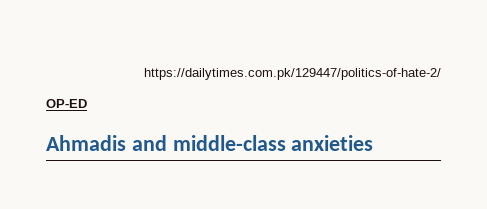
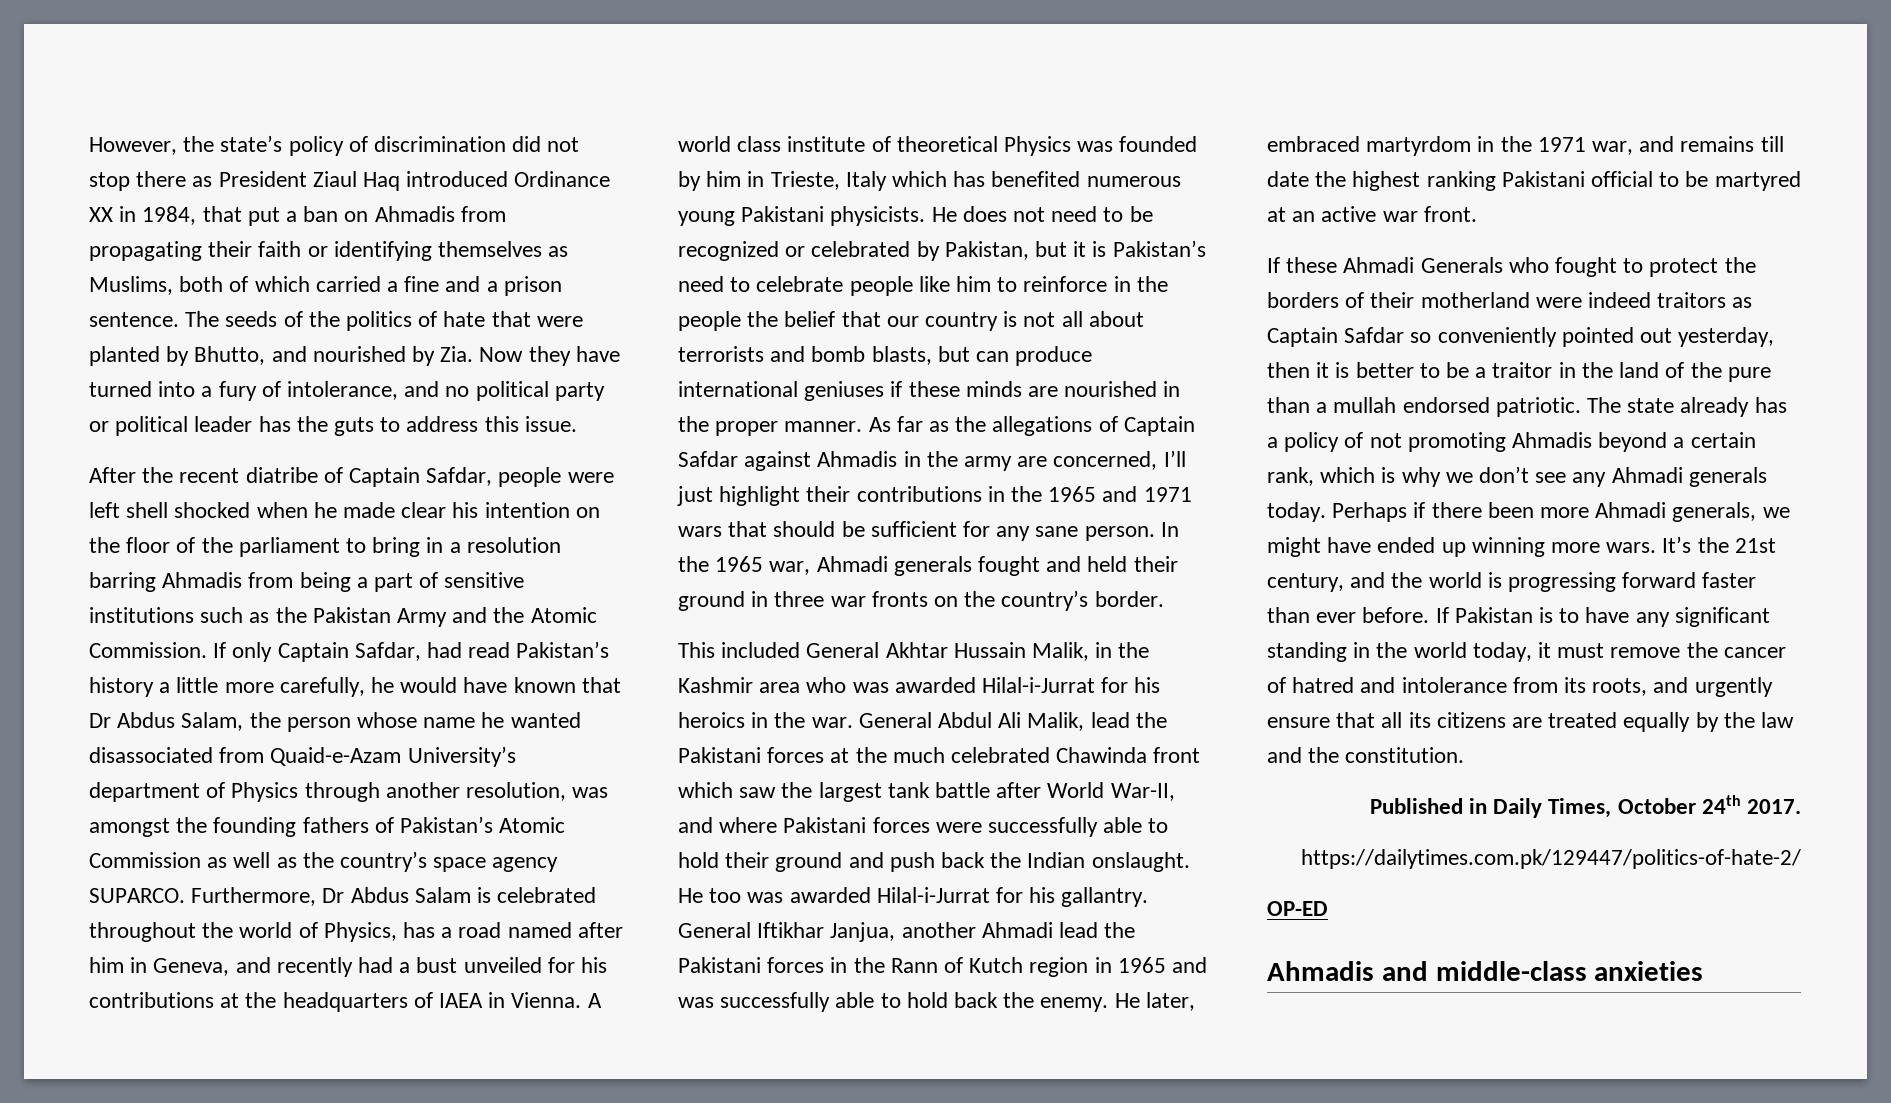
+ However, the state’s policy of discrimination did not stop there as President Ziaul Haq introduced Ordinance XX in 1984, that put a ban on Ahmadis from propagating their faith or identifying themselves as Muslims, both of which carried a fine and a prison sentence. The seeds of the politics of hate that were planted by Bhutto, and nourished by Zia. Now they have turned into a fury of intolerance, and no political party or political leader has the guts to address this issue.
+ After the recent diatribe of Captain Safdar, people were left shell shocked when he made clear his intention on the floor of the parliament to bring in a resolution barring Ahmadis from being a part of sensitive institutions such as the Pakistan Army and the Atomic Commission. If only Captain Safdar, had read Pakistan’s history a little more carefully, he would have known that Dr Abdus Salam, the person whose name he wanted disassociated from Quaid-e-Azam University’s department of Physics through another resolution, was amongst the founding fathers of Pakistan’s Atomic Commission as well as the country’s space agency SUPARCO. Furthermore, Dr Abdus Salam is celebrated throughout the world of Physics, has a road named after him in Geneva, and recently had a bust unveiled for his contributions at the headquarters of IAEA in Vienna. A world class institute of theoretical Physics was founded by him in Trieste, Italy which has benefited numerous young Pakistani physicists. He does not need to be recognized or celebrated by Pakistan, but it is Pakistan’s need to celebrate people like him to reinforce in the people the belief that our country is not all about terrorists and bomb blasts, but can produce international geniuses if these minds are nourished in the proper manner. As far as the allegations of Captain Safdar against Ahmadis in the army are concerned, I’ll just highlight their contributions in the 1965 and 1971 wars that should be sufficient for any sane person. In the 1965 war, Ahmadi generals fought and held their ground in three war fronts on the country’s border.
+ This included General Akhtar Hussain Malik, in the Kashmir area who was awarded Hilal-i-Jurrat for his heroics in the war. General Abdul Ali Malik, lead the Pakistani forces at the much celebrated Chawinda front which saw the largest tank battle after World War-II, and where Pakistani forces were successfully able to hold their ground and push back the Indian onslaught. He too was awarded Hilal-i-Jurrat for his gallantry. General Iftikhar Janjua, another Ahmadi lead the Pakistani forces in the Rann of Kutch region in 1965 and was successfully able to hold back the enemy. He later, embraced martyrdom in the 1971 war, and remains till date the highest ranking Pakistani official to be martyred at an active war front.
+ If these Ahmadi Generals who fought to protect the borders of their motherland were indeed traitors as Captain Safdar so conveniently pointed out yesterday, then it is better to be a traitor in the land of the pure than a mullah endorsed patriotic. The state already has a policy of not promoting Ahmadis beyond a certain rank, which is why we don’t see any Ahmadi generals today. Perhaps if there been more Ahmadi generals, we might have ended up winning more wars. It’s the 21st century, and the world is progressing forward faster than ever before. If Pakistan is to have any significant standing in the world today, it must remove the cancer of hatred and intolerance from its roots, and urgently ensure that all its citizens are treated equally by the law and the constitution.
+ Published in Daily Times, October 24th 2017.

